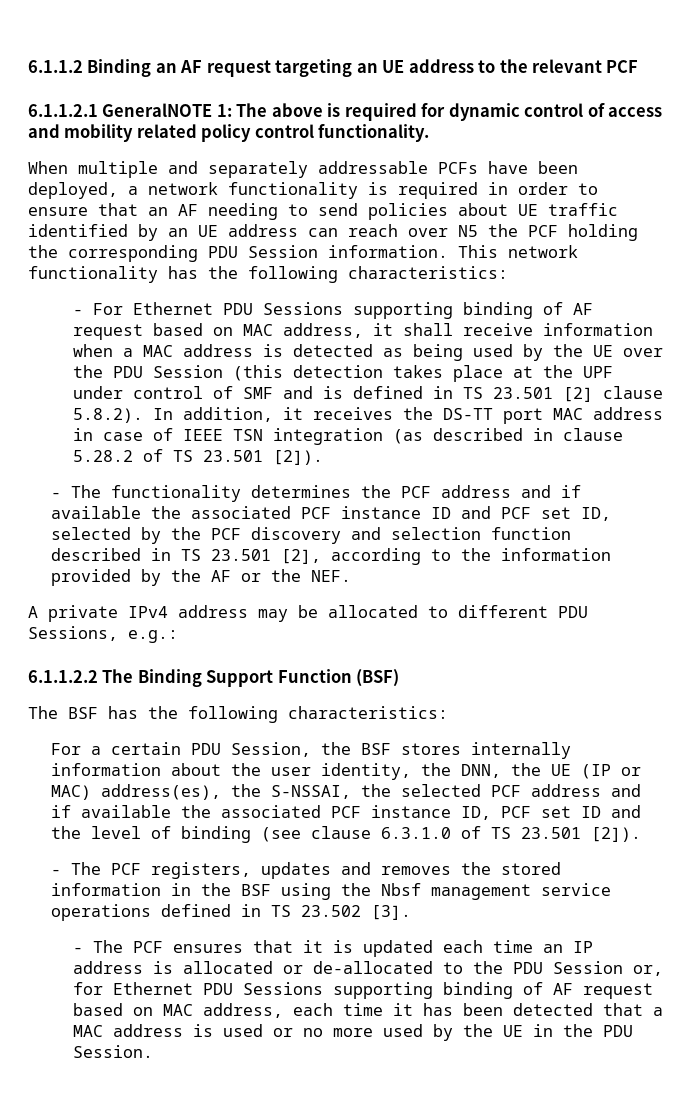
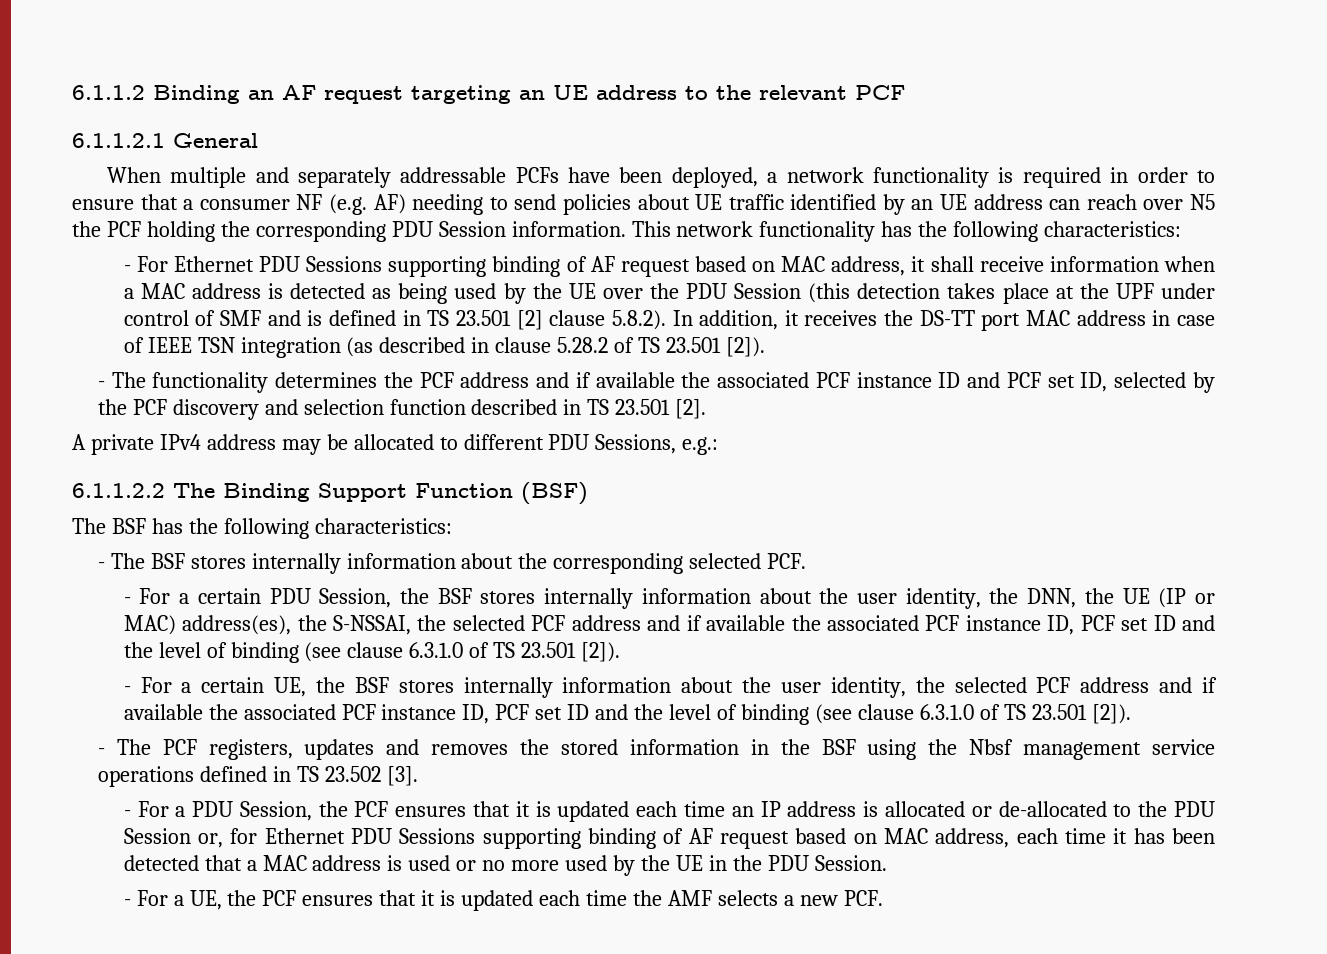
- 6.1.1.2.1 GeneralNOTE 1: The above is required for dynamic control of access and mobility related policy control functionality.
+ 6.1.1.2.1 General
- When multiple and separately addressable PCFs have been deployed, a network functionality is required in order to ensure that an AF needing to send policies about UE traffic identified by an UE address can reach over N5 the PCF holding the corresponding PDU Session information.
+ When multiple and separately addressable PCFs have been deployed, a network functionality is required in order to ensure that a consumer NF (e.g. AF) needing to send policies about UE traffic identified by an UE address can reach over N5 the PCF holding the corresponding PDU Session information.
- - The functionality determines the PCF address and if available the associated PCF instance ID and PCF set ID, selected by the PCF discovery and selection function described in TS 23.501 [2], according to the information provided by the AF or the NEF.
+ - The functionality determines the PCF address and if available the associated PCF instance ID and PCF set ID, selected by the PCF discovery and selection function described in TS 23.501 [2].
- For a certain PDU Session, the BSF stores internally information about the user identity, the DNN, the UE (IP or MAC) address(es), the S-NSSAI, the selected PCF address and if available the associated PCF instance ID, PCF set ID and the level of binding (see clause 6.3.1.0 of TS 23.501 [2]).
+ - The BSF stores internally information about the corresponding selected PCF.
+ - For a certain PDU Session, the BSF stores internally information about the user identity, the DNN, the UE (IP or MAC) address(es), the S-NSSAI, the selected PCF address and if available the associated PCF instance ID, PCF set ID and the level of binding (see clause 6.3.1.0 of TS 23.501 [2]).
+ - For a certain UE, the BSF stores internally information about the user identity, the selected PCF address and if available the associated PCF instance ID, PCF set ID and the level of binding (see clause 6.3.1.0 of TS 23.501 [2]).
- - The PCF ensures that it is updated each time an IP address is allocated or de-allocated to the PDU Session or, for Ethernet PDU Sessions supporting binding of AF request based on MAC address, each time it has been detected that a MAC address is used or no more used by the UE in the PDU Session.
+ - For a PDU Session, the PCF ensures that it is updated each time an IP address is allocated or de-allocated to the PDU Session or, for Ethernet PDU Sessions supporting binding of AF request based on MAC address, each time it has been detected that a MAC address is used or no more used by the UE in the PDU Session.
+ - For a UE, the PCF ensures that it is updated each time the AMF selects a new PCF.

